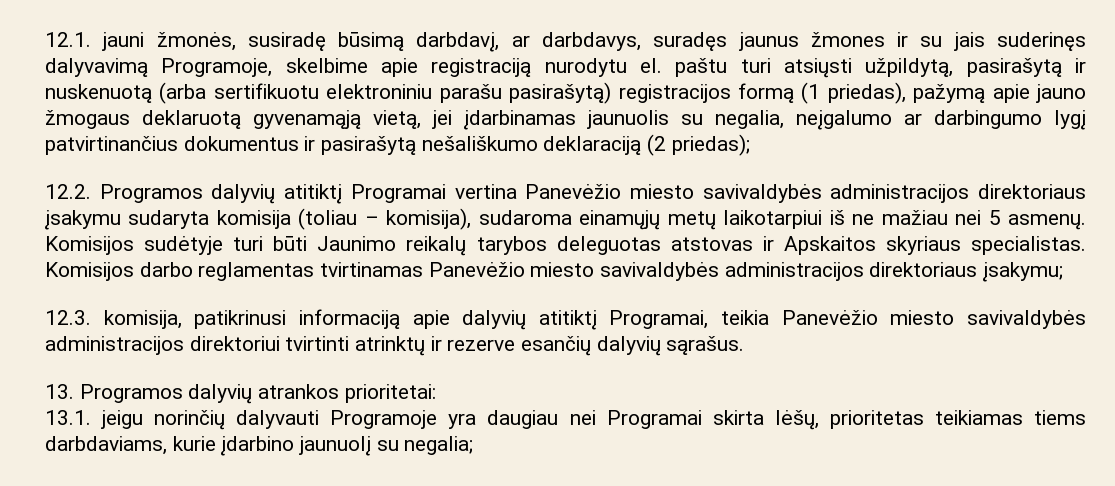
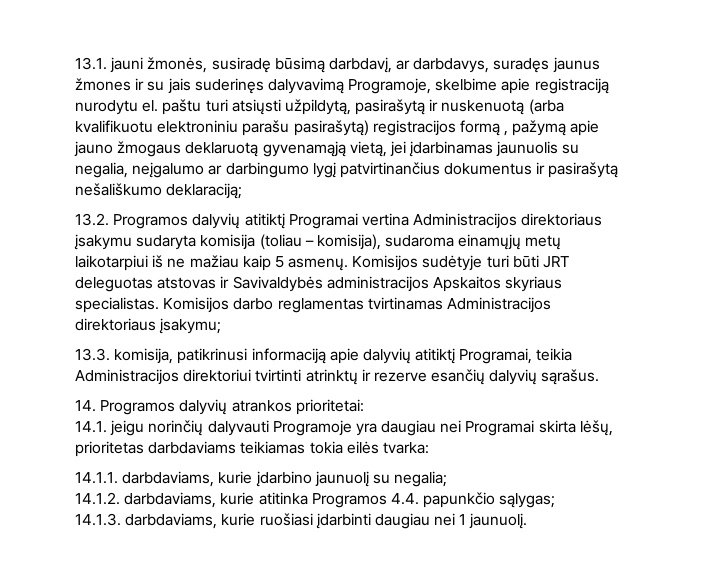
- 12.1. jauni žmonės, susiradę būsimą darbdavį, ar darbdavys, suradęs jaunus žmones ir su jais suderinęs dalyvavimą Programoje, skelbime apie registraciją nurodytu el. paštu turi atsiųsti užpildytą, pasirašytą ir nuskenuotą (arba sertifikuotu elektroniniu parašu pasirašytą) registracijos formą (1 priedas), pažymą apie jauno žmogaus deklaruotą gyvenamąją vietą, jei įdarbinamas jaunuolis su negalia, neįgalumo ar darbingumo lygį patvirtinančius dokumentus ir pasirašytą nešališkumo deklaraciją (2 priedas);
- 12.2. Programos dalyvių atitiktį Programai vertina Panevėžio miesto savivaldybės administracijos direktoriaus įsakymu sudaryta komisija (toliau – komisija), sudaroma einamųjų metų laikotarpiui iš ne mažiau nei 5 asmenų.
+ 13.1. jauni žmonės, susiradę būsimą darbdavį, ar darbdavys, suradęs jaunus žmones ir su jais suderinęs dalyvavimą Programoje, skelbime apie registraciją nurodytu el. paštu turi atsiųsti užpildytą, pasirašytą ir nuskenuotą (arba kvalifikuotu elektroniniu parašu pasirašytą) registracijos formą , pažymą apie jauno žmogaus deklaruotą gyvenamąją vietą, jei įdarbinamas jaunuolis su negalia, neįgalumo ar darbingumo lygį patvirtinančius dokumentus ir pasirašytą nešališkumo deklaraciją;
+ 13.2. Programos dalyvių atitiktį Programai vertina Administracijos direktoriaus įsakymu sudaryta komisija (toliau – komisija), sudaroma einamųjų metų laikotarpiui iš ne mažiau kaip 5 asmenų.
- Komisijos sudėtyje turi būti Jaunimo reikalų tarybos deleguotas atstovas ir Apskaitos skyriaus specialistas.
+ Komisijos sudėtyje turi būti JRT deleguotas atstovas ir Savivaldybės administracijos Apskaitos skyriaus specialistas.
- Komisijos darbo reglamentas tvirtinamas Panevėžio miesto savivaldybės administracijos direktoriaus įsakymu;
+ Komisijos darbo reglamentas tvirtinamas Administracijos direktoriaus įsakymu;
- 12.3. komisija, patikrinusi informaciją apie dalyvių atitiktį Programai, teikia Panevėžio miesto savivaldybės administracijos direktoriui tvirtinti atrinktų ir rezerve esančių dalyvių sąrašus.
+ 13.3. komisija, patikrinusi informaciją apie dalyvių atitiktį Programai, teikia Administracijos direktoriui tvirtinti atrinktų ir rezerve esančių dalyvių sąrašus.
- 13. Programos dalyvių atrankos prioritetai:
+ 14. Programos dalyvių atrankos prioritetai:
- 13.1. jeigu norinčių dalyvauti Programoje yra daugiau nei Programai skirta lėšų, prioritetas teikiamas tiems darbdaviams, kurie įdarbino jaunuolį su negalia;
+ 14.1. jeigu norinčių dalyvauti Programoje yra daugiau nei Programai skirta lėšų, prioritetas darbdaviams teikiamas tokia eilės tvarka:
+ 14.1.1. darbdaviams, kurie įdarbino jaunuolį su negalia;
+ 14.1.2. darbdaviams, kurie atitinka Programos 4.4. papunkčio sąlygas;
+ 14.1.3. darbdaviams, kurie ruošiasi įdarbinti daugiau nei 1 jaunuolį.

